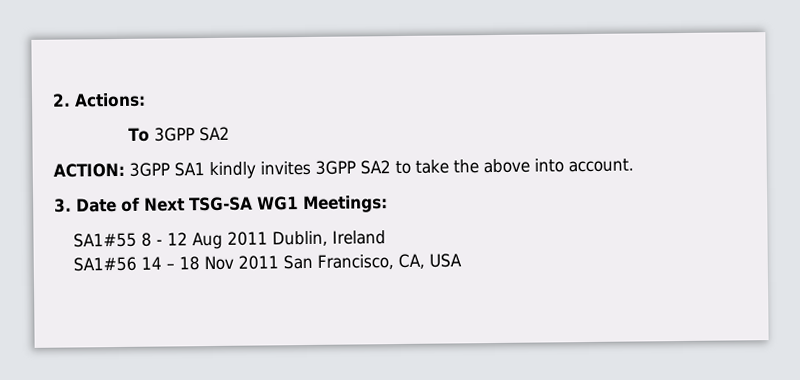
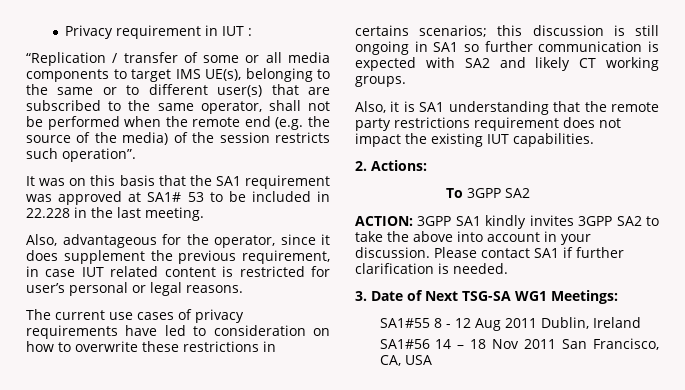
+ Privacy requirement in IUT :
+ “Replication / transfer of some or all media components to target IMS UE(s), belonging to the same or to different user(s) that are subscribed to the same operator, shall not be performed when the remote end (e.g. the source of the media) of the session restricts such operation”.
+ It was on this basis that the SA1 requirement was approved at SA1# 53 to be included in 22.228 in the last meeting.
+ Also, advantageous for the operator, since it does supplement the previous requirement, in case IUT related content is restricted for user’s personal or legal reasons.
+ The current use cases of privacy requirements have led to consideration on how to overwrite these restrictions in certains scenarios; this discussion is still ongoing in SA1 so further communication is expected with SA2 and likely CT working groups.
+ Also, it is SA1 understanding that the remote party restrictions requirement does not impact the existing IUT capabilities.
- ACTION: 3GPP SA1 kindly invites 3GPP SA2 to take the above into account.
+ ACTION: 3GPP SA1 kindly invites 3GPP SA2 to take the above into account in your discussion. Please contact SA1 if further clarification is needed.

